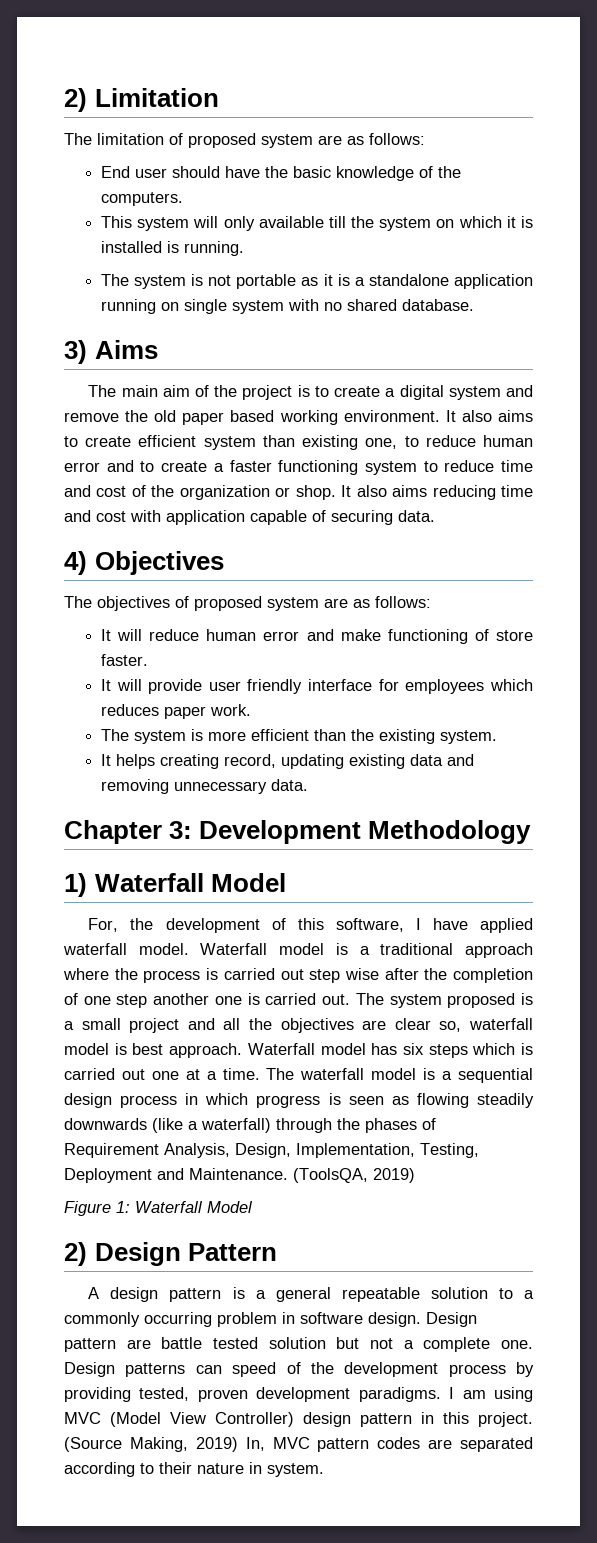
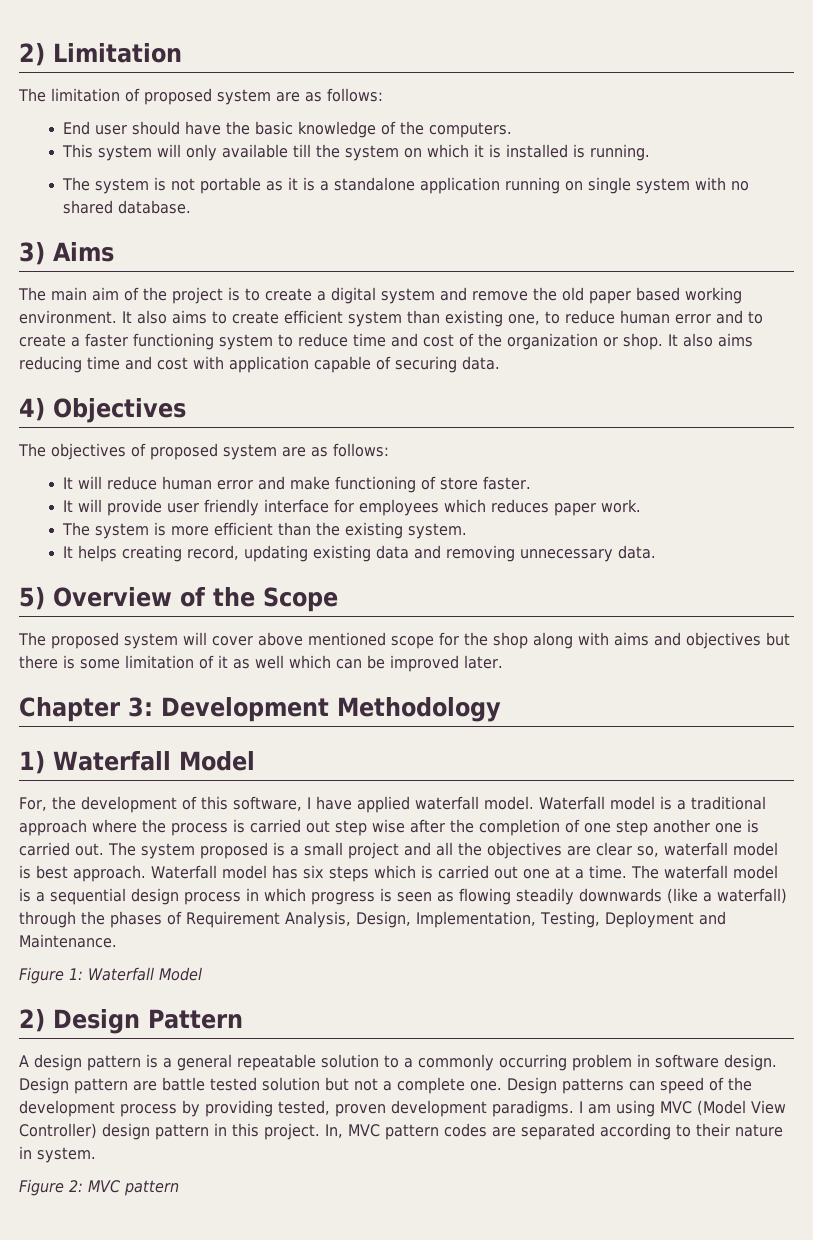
+ 5) Overview of the Scope
+ The proposed system will cover above mentioned scope for the shop along with aims and objectives but there is some limitation of it as well which can be improved later.
- (ToolsQA, 2019)
- (Source Making, 2019) In, MVC pattern codes are separated according to their nature in system.
+ In, MVC pattern codes are separated according to their nature in system.
+ Figure 2: MVC pattern

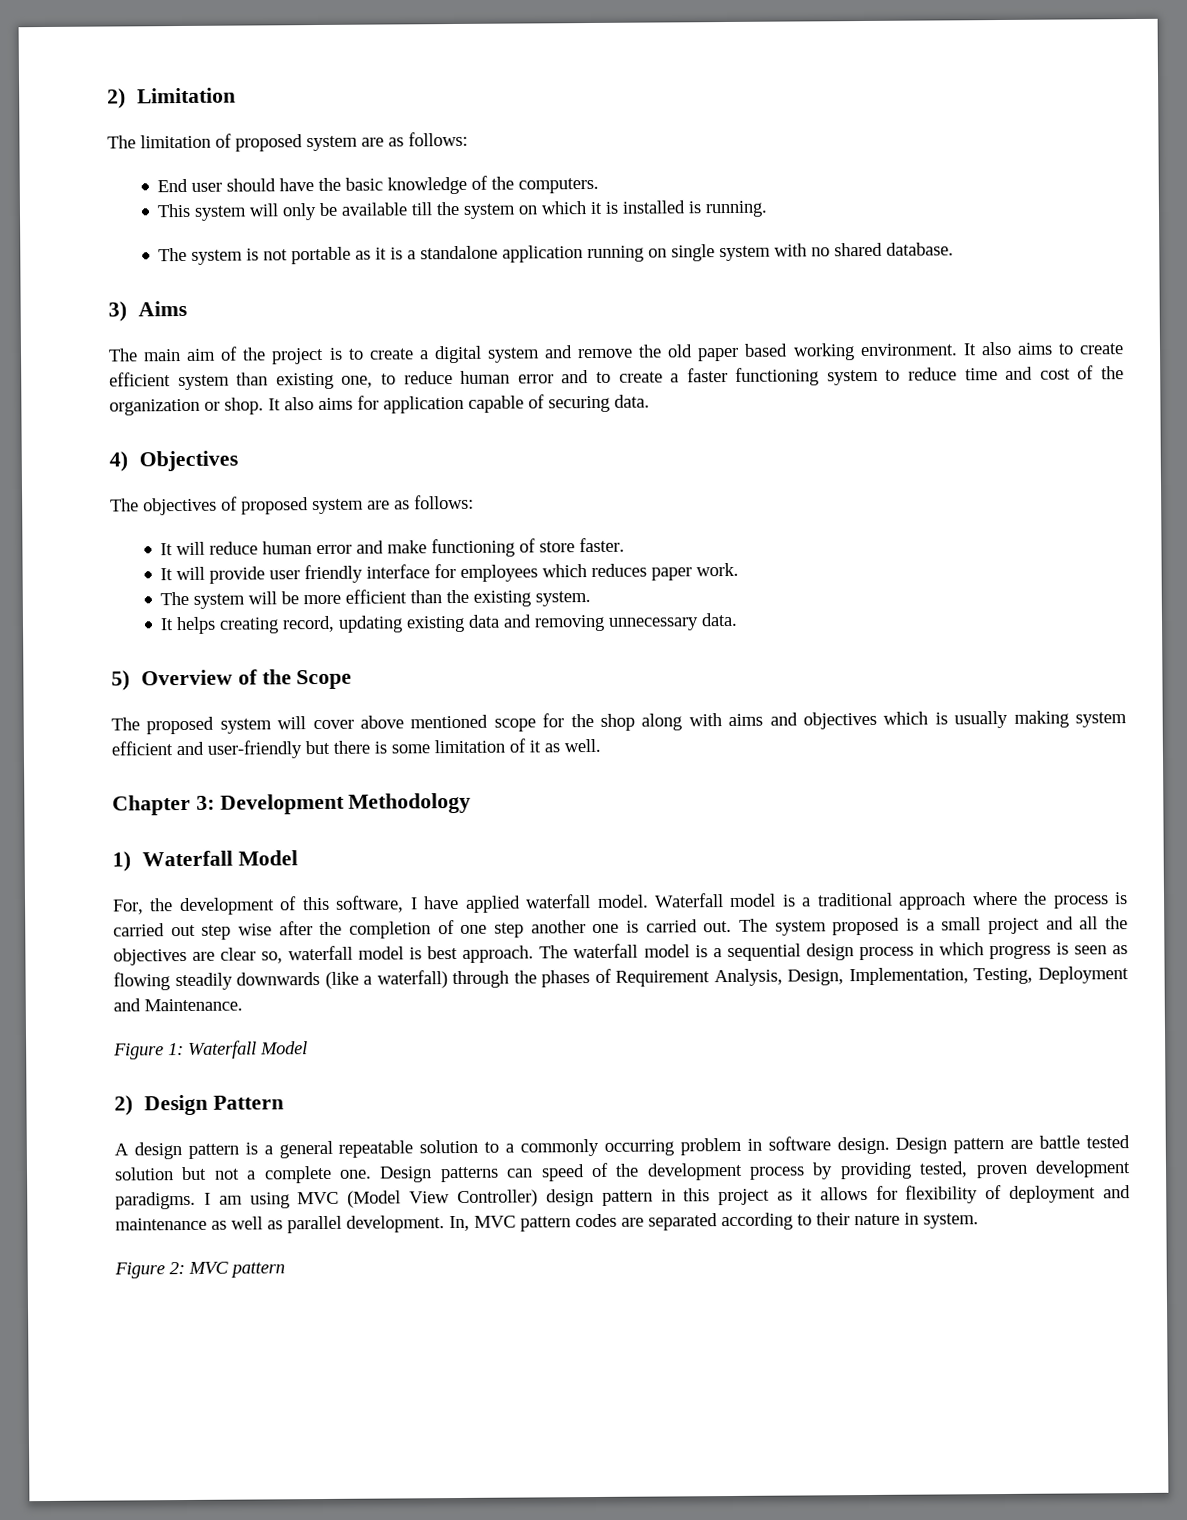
- This system will only available till the system on which it is installed is running.
+ This system will only be available till the system on which it is installed is running.
- It also aims reducing time and cost with application capable of securing data.
+ It also aims for application capable of securing data.
- The system is more efficient than the existing system.
+ The system will be more efficient than the existing system.
- The proposed system will cover above mentioned scope for the shop along with aims and objectives but there is some limitation of it as well which can be improved later.
+ The proposed system will cover above mentioned scope for the shop along with aims and objectives which is usually making system efficient and user-friendly but there is some limitation of it as well.
- Waterfall model has six steps which is carried out one at a time.
- I am using MVC (Model View Controller) design pattern in this project.
+ I am using MVC (Model View Controller) design pattern in this project as it allows for flexibility of deployment and maintenance as well as parallel development.

